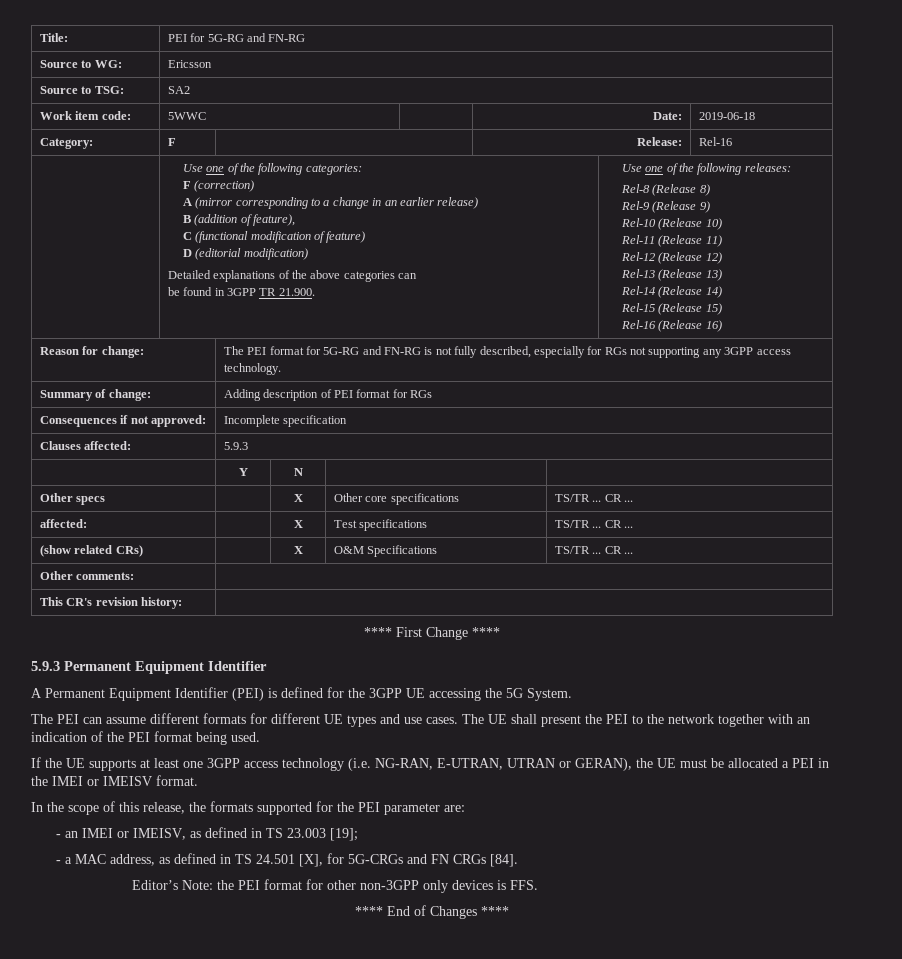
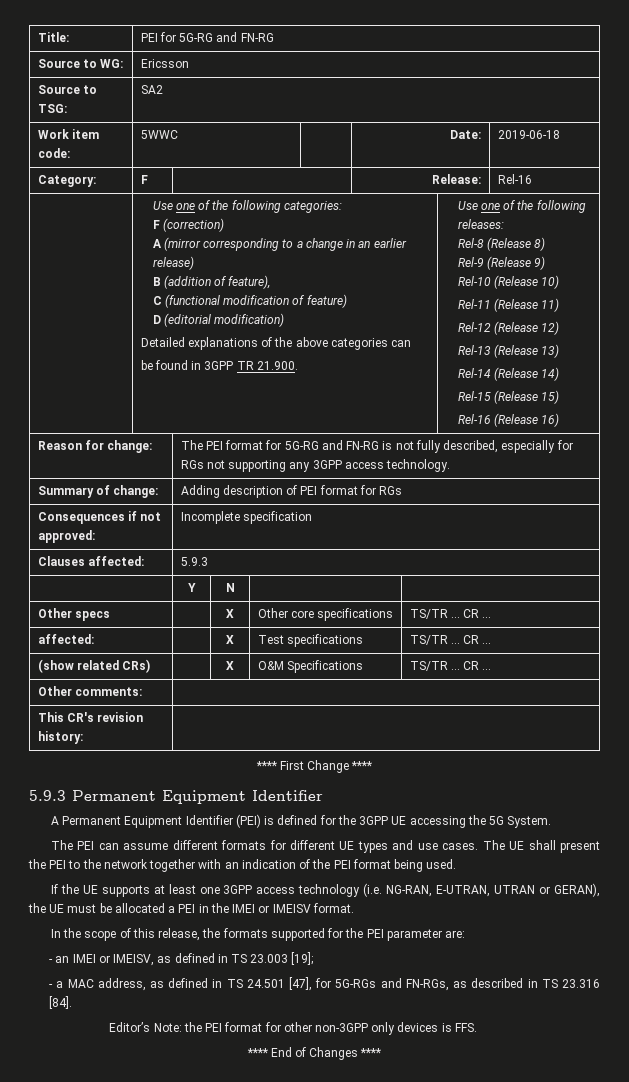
- - a MAC address, as defined in TS 24.501 [X], for 5G-CRGs and FN CRGs [84].
+ - a MAC address, as defined in TS 24.501 [47], for 5G-RGs and FN-RGs, as described in TS 23.316 [84].

